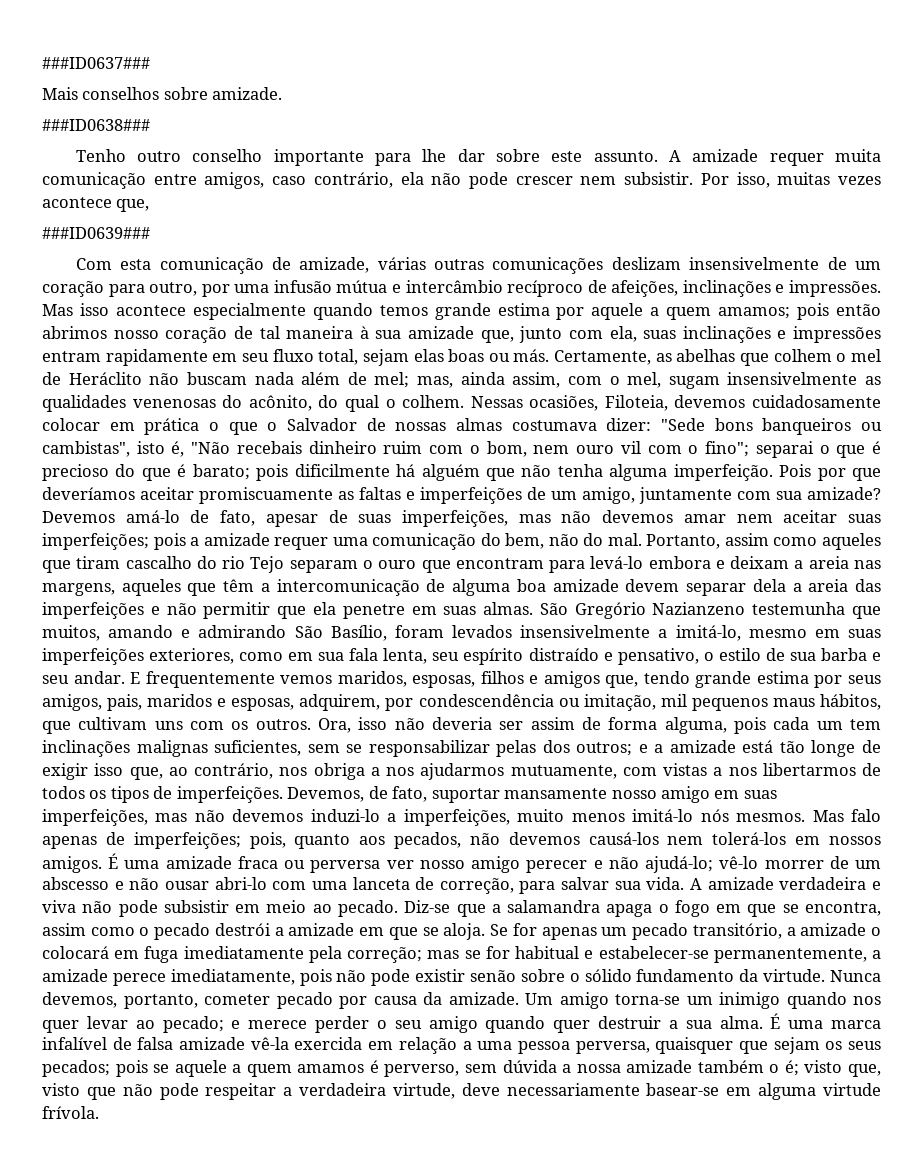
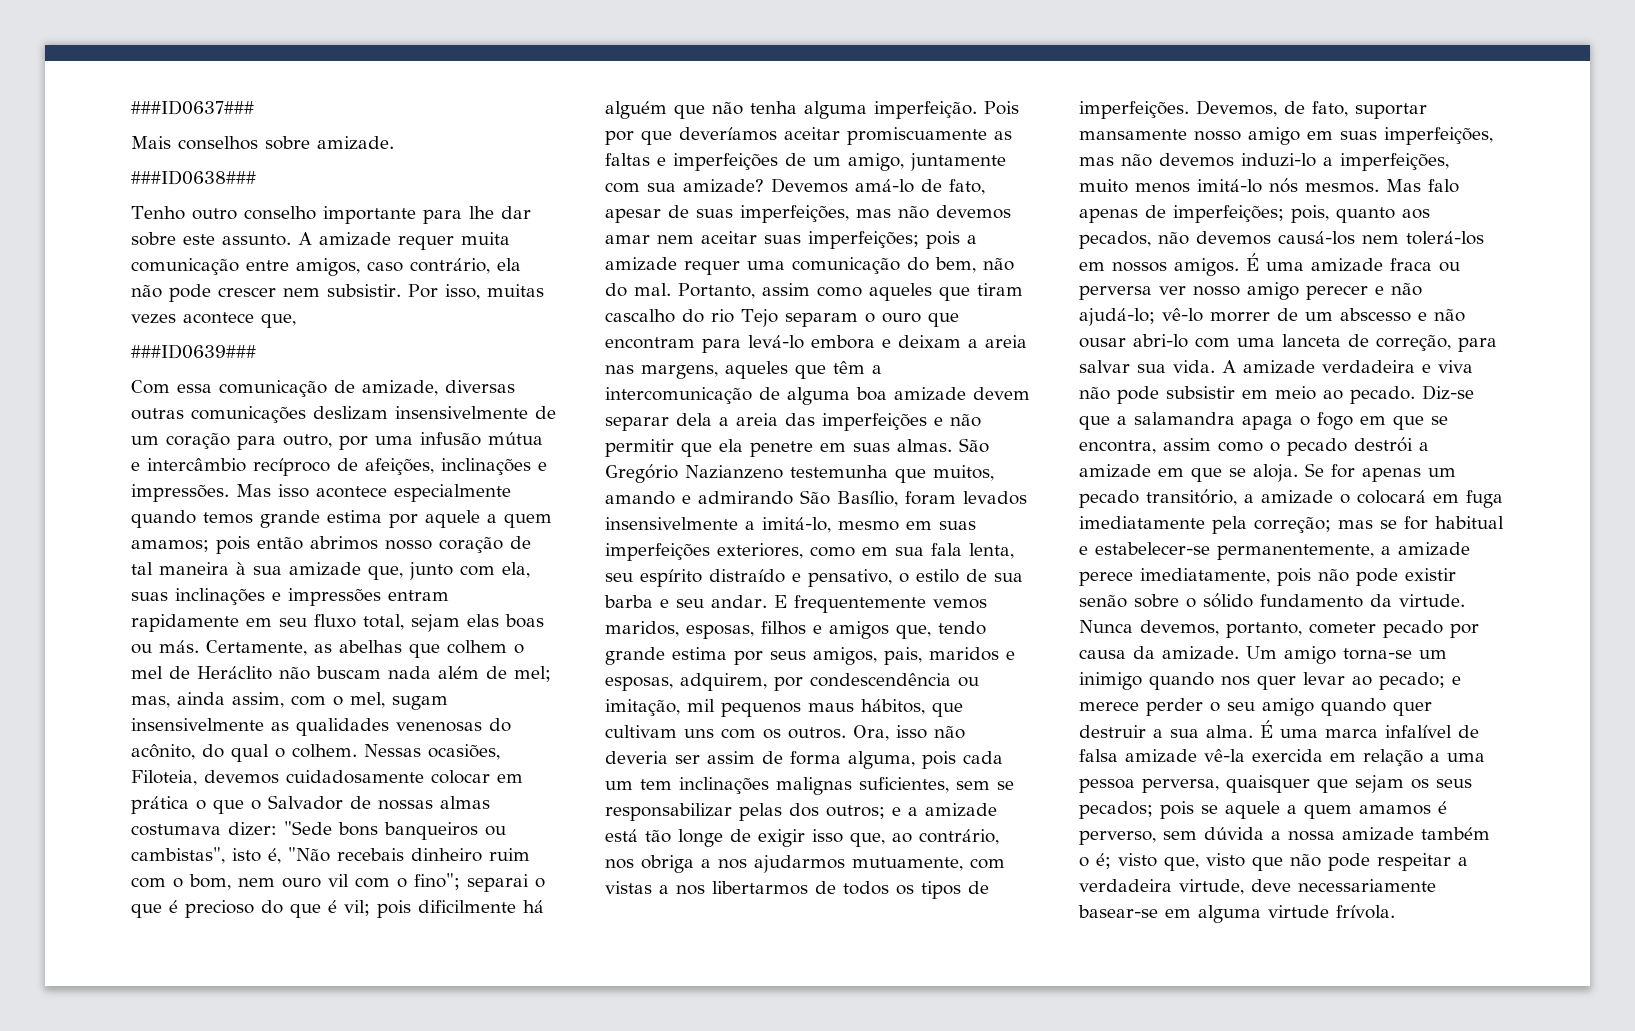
- Com esta comunicação de amizade, várias outras comunicações deslizam insensivelmente de um coração para outro, por uma infusão mútua e intercâmbio recíproco de afeições, inclinações e impressões.
+ Com essa comunicação de amizade, diversas outras comunicações deslizam insensivelmente de um coração para outro, por uma infusão mútua e intercâmbio recíproco de afeições, inclinações e impressões.
- Nessas ocasiões, Filoteia, devemos cuidadosamente colocar em prática o que o Salvador de nossas almas costumava dizer: "Sede bons banqueiros ou cambistas", isto é, "Não recebais dinheiro ruim com o bom, nem ouro vil com o fino"; separai o que é precioso do que é barato; pois dificilmente há alguém que não tenha alguma imperfeição.
+ Nessas ocasiões, Filoteia, devemos cuidadosamente colocar em prática o que o Salvador de nossas almas costumava dizer: "Sede bons banqueiros ou cambistas", isto é, "Não recebais dinheiro ruim com o bom, nem ouro vil com o fino"; separai o que é precioso do que é vil; pois dificilmente há alguém que não tenha alguma imperfeição.

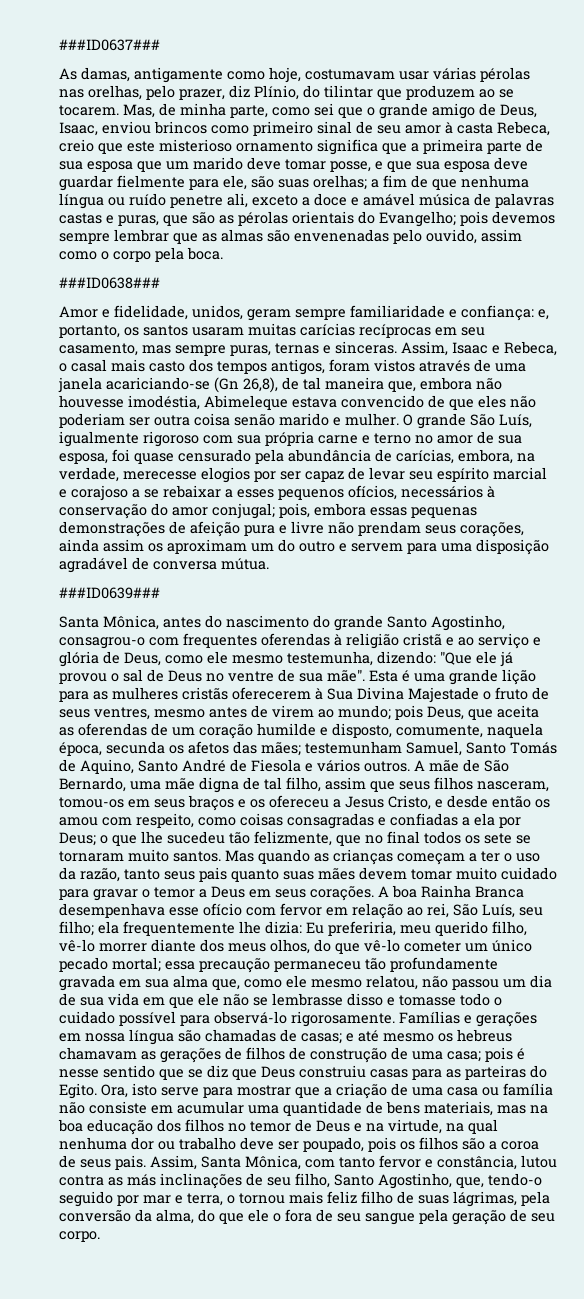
- Mais conselhos sobre amizade.
+ As damas, antigamente como hoje, costumavam usar várias pérolas nas orelhas, pelo prazer, diz Plínio, do tilintar que produzem ao se tocarem. Mas, de minha parte, como sei que o grande amigo de Deus, Isaac, enviou brincos como primeiro sinal de seu amor à casta Rebeca, creio que este misterioso ornamento significa que a primeira parte de sua esposa que um marido deve tomar posse, e que sua esposa deve guardar fielmente para ele, são suas orelhas; a fim de que nenhuma língua ou ruído penetre ali, exceto a doce e amável música de palavras castas e puras, que são as pérolas orientais do Evangelho; pois devemos sempre lembrar que as almas são envenenadas pelo ouvido, assim como o corpo pela boca.
  ###ID0638###
- Tenho outro conselho importante para lhe dar sobre este assunto. A amizade requer muita comunicação entre amigos, caso contrário, ela não pode crescer nem subsistir. Por isso, muitas vezes acontece que,
+ Amor e fidelidade, unidos, geram sempre familiaridade e confiança: e, portanto, os santos usaram muitas carícias recíprocas em seu casamento, mas sempre puras, ternas e sinceras. Assim, Isaac e Rebeca, o casal mais casto dos tempos antigos, foram vistos através de uma janela acariciando-se (Gn 26,8), de tal maneira que, embora não houvesse imodéstia, Abimeleque estava convencido de que eles não poderiam ser outra coisa senão marido e mulher. O grande São Luís, igualmente rigoroso com sua própria carne e terno no amor de sua esposa, foi quase censurado pela abundância de carícias, embora, na verdade, merecesse elogios por ser capaz de levar seu espírito marcial e corajoso a se rebaixar a esses pequenos ofícios, necessários à conservação do amor conjugal; pois, embora essas pequenas demonstrações de afeição pura e livre não prendam seus corações, ainda assim os aproximam um do outro e servem para uma disposição agradável de conversa mútua.
  ###ID0639###
- Com essa comunicação de amizade, diversas outras comunicações deslizam insensivelmente de um coração para outro, por uma infusão mútua e intercâmbio recíproco de afeições, inclinações e impressões. Mas isso acontece especialmente quando temos grande estima por aquele a quem amamos; pois então abrimos nosso coração de tal maneira à sua amizade que, junto com ela, suas inclinações e impressões entram rapidamente em seu fluxo total, sejam elas boas ou más. Certamente, as abelhas que colhem o mel de Heráclito não buscam nada além de mel; mas, ainda assim, com o mel, sugam insensivelmente as qualidades venenosas do acônito, do qual o colhem. Nessas ocasiões, Filoteia, devemos cuidadosamente colocar em prática o que o Salvador de nossas almas costumava dizer: "Sede bons banqueiros ou cambistas", isto é, "Não recebais dinheiro ruim com o bom, nem ouro vil com o fino"; separai o que é precioso do que é vil; pois dificilmente há alguém que não tenha alguma imperfeição. Pois por que deveríamos aceitar promiscuamente as faltas e imperfeições de um amigo, juntamente com sua amizade? Devemos amá-lo de fato, apesar de suas imperfeições, mas não devemos amar nem aceitar suas imperfeições; pois a amizade requer uma comunicação do bem, não do mal. Portanto, assim como aqueles que tiram cascalho do rio Tejo separam o ouro que encontram para levá-lo embora e deixam a areia nas margens, aqueles que têm a intercomunicação de alguma boa amizade devem separar dela a areia das imperfeições e não permitir que ela penetre em suas almas. São Gregório Nazianzeno testemunha que muitos, amando e admirando São Basílio, foram levados insensivelmente a imitá-lo, mesmo em suas imperfeições exteriores, como em sua fala lenta, seu espírito distraído e pensativo, o estilo de sua barba e seu andar. E frequentemente vemos maridos, esposas, filhos e amigos que, tendo grande estima por seus amigos, pais, maridos e esposas, adquirem, por condescendência ou imitação, mil pequenos maus hábitos, que cultivam uns com os outros. Ora, isso não deveria ser assim de forma alguma, pois cada um tem inclinações malignas suficientes, sem se responsabilizar pelas dos outros; e a amizade está tão longe de exigir isso que, ao contrário, nos obriga a nos ajudarmos mutuamente, com vistas a nos libertarmos de todos os tipos de imperfeições. Devemos, de fato, suportar mansamente nosso amigo em suas imperfeições, mas não devemos induzi-lo a imperfeições, muito menos imitá-lo nós mesmos. Mas falo apenas de imperfeições; pois, quanto aos pecados, não devemos causá-los nem tolerá-los em nossos amigos. É uma amizade fraca ou perversa ver nosso amigo perecer e não ajudá-lo; vê-lo morrer de um abscesso e não ousar abri-lo com uma lanceta de correção, para salvar sua vida. A amizade verdadeira e viva não pode subsistir em meio ao pecado. Diz-se que a salamandra apaga o fogo em que se encontra, assim como o pecado destrói a amizade em que se aloja. Se for apenas um pecado transitório, a amizade o colocará em fuga imediatamente pela correção; mas se for habitual e estabelecer-se permanentemente, a amizade perece imediatamente, pois não pode existir senão sobre o sólido fundamento da virtude. Nunca devemos, portanto, cometer pecado por causa da amizade. Um amigo torna-se um inimigo quando nos quer levar ao pecado; e merece perder o seu amigo quando quer destruir a sua alma. É uma marca infalível de falsa amizade vê-la exercida em relação a uma pessoa perversa, quaisquer que sejam os seus pecados; pois se aquele a quem amamos é perverso, sem dúvida a nossa amizade também o é; visto que, visto que não pode respeitar a verdadeira virtude, deve necessariamente basear-se em alguma virtude frívola.
+ Santa Mônica, antes do nascimento do grande Santo Agostinho, consagrou-o com frequentes oferendas à religião cristã e ao serviço e glória de Deus, como ele mesmo testemunha, dizendo: "Que ele já provou o sal de Deus no ventre de sua mãe". Esta é uma grande lição para as mulheres cristãs oferecerem à Sua Divina Majestade o fruto de seus ventres, mesmo antes de virem ao mundo; pois Deus, que aceita as oferendas de um coração humilde e disposto, comumente, naquela época, secunda os afetos das mães; testemunham Samuel, Santo Tomás de Aquino, Santo André de Fiesola e vários outros. A mãe de São Bernardo, uma mãe digna de tal filho, assim que seus filhos nasceram, tomou-os em seus braços e os ofereceu a Jesus Cristo, e desde então os amou com respeito, como coisas consagradas e confiadas a ela por Deus; o que lhe sucedeu tão felizmente, que no final todos os sete se tornaram muito santos. Mas quando as crianças começam a ter o uso da razão, tanto seus pais quanto suas mães devem tomar muito cuidado para gravar o temor a Deus em seus corações. A boa Rainha Branca desempenhava esse ofício com fervor em relação ao rei, São Luís, seu filho; ela frequentemente lhe dizia: Eu preferiria, meu querido filho, vê-lo morrer diante dos meus olhos, do que vê-lo cometer um único pecado mortal; essa precaução permaneceu tão profundamente gravada em sua alma que, como ele mesmo relatou, não passou um dia de sua vida em que ele não se lembrasse disso e tomasse todo o cuidado possível para observá-lo rigorosamente. Famílias e gerações em nossa língua são chamadas de casas; e até mesmo os hebreus chamavam as gerações de filhos de construção de uma casa; pois é nesse sentido que se diz que Deus construiu casas para as parteiras do Egito. Ora, isto serve para mostrar que a criação de uma casa ou família não consiste em acumular uma quantidade de bens materiais, mas na boa educação dos filhos no temor de Deus e na virtude, na qual nenhuma dor ou trabalho deve ser poupado, pois os filhos são a coroa de seus pais. Assim, Santa Mônica, com tanto fervor e constância, lutou contra as más inclinações de seu filho, Santo Agostinho, que, tendo-o seguido por mar e terra, o tornou mais feliz filho de suas lágrimas, pela conversão da alma, do que ele o fora de seu sangue pela geração de seu corpo.

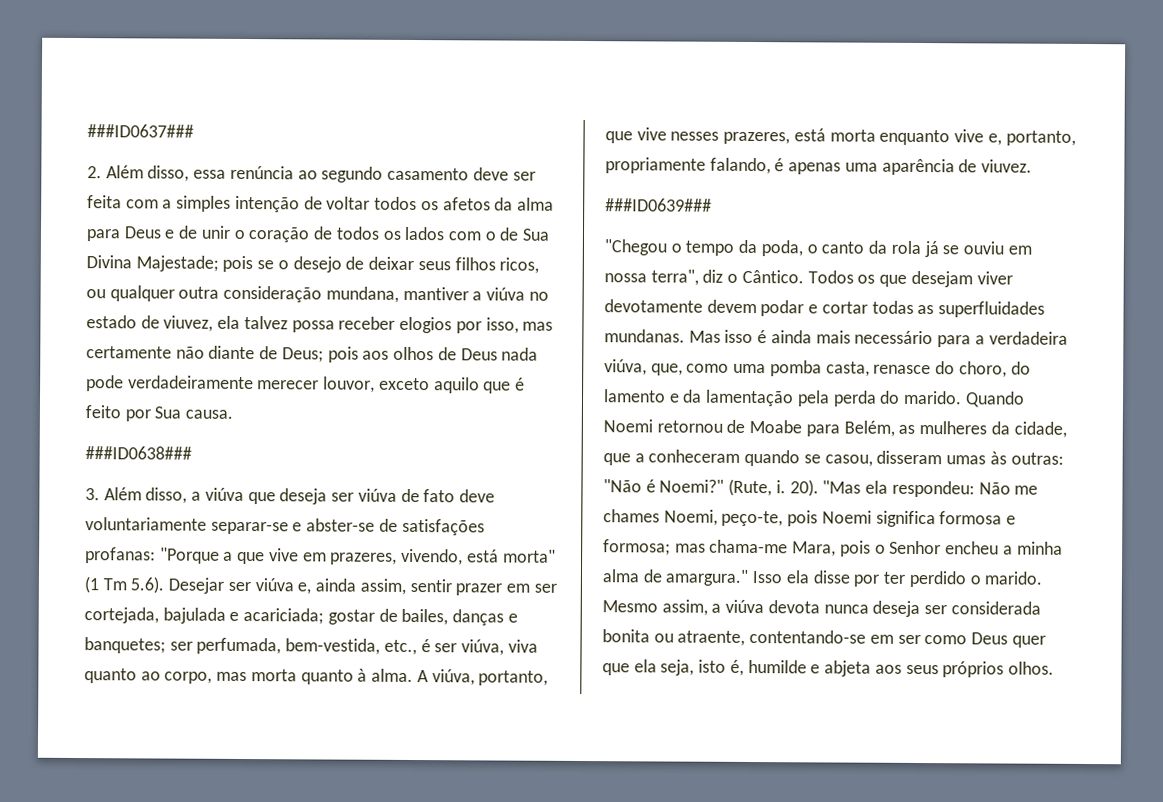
- As damas, antigamente como hoje, costumavam usar várias pérolas nas orelhas, pelo prazer, diz Plínio, do tilintar que produzem ao se tocarem. Mas, de minha parte, como sei que o grande amigo de Deus, Isaac, enviou brincos como primeiro sinal de seu amor à casta Rebeca, creio que este misterioso ornamento significa que a primeira parte de sua esposa que um marido deve tomar posse, e que sua esposa deve guardar fielmente para ele, são suas orelhas; a fim de que nenhuma língua ou ruído penetre ali, exceto a doce e amável música de palavras castas e puras, que são as pérolas orientais do Evangelho; pois devemos sempre lembrar que as almas são envenenadas pelo ouvido, assim como o corpo pela boca.
+ 2. Além disso, essa renúncia ao segundo casamento deve ser feita com a simples intenção de voltar todos os afetos da alma para Deus e de unir o coração de todos os lados com o de Sua Divina Majestade; pois se o desejo de deixar seus filhos ricos, ou qualquer outra consideração mundana, mantiver a viúva no estado de viuvez, ela talvez possa receber elogios por isso, mas certamente não diante de Deus; pois aos olhos de Deus nada pode verdadeiramente merecer louvor, exceto aquilo que é feito por Sua causa.
  ###ID0638###
- Amor e fidelidade, unidos, geram sempre familiaridade e confiança: e, portanto, os santos usaram muitas carícias recíprocas em seu casamento, mas sempre puras, ternas e sinceras. Assim, Isaac e Rebeca, o casal mais casto dos tempos antigos, foram vistos através de uma janela acariciando-se (Gn 26,8), de tal maneira que, embora não houvesse imodéstia, Abimeleque estava convencido de que eles não poderiam ser outra coisa senão marido e mulher. O grande São Luís, igualmente rigoroso com sua própria carne e terno no amor de sua esposa, foi quase censurado pela abundância de carícias, embora, na verdade, merecesse elogios por ser capaz de levar seu espírito marcial e corajoso a se rebaixar a esses pequenos ofícios, necessários à conservação do amor conjugal; pois, embora essas pequenas demonstrações de afeição pura e livre não prendam seus corações, ainda assim os aproximam um do outro e servem para uma disposição agradável de conversa mútua.
+ 3. Além disso, a viúva que deseja ser viúva de fato deve voluntariamente separar-se e abster-se de satisfações profanas: "Porque a que vive em prazeres, vivendo, está morta" (1 Tm 5.6). Desejar ser viúva e, ainda assim, sentir prazer em ser cortejada, bajulada e acariciada; gostar de bailes, danças e banquetes; ser perfumada, bem-vestida, etc., é ser viúva, viva quanto ao corpo, mas morta quanto à alma. A viúva, portanto, que vive nesses prazeres, está morta enquanto vive e, portanto, propriamente falando, é apenas uma aparência de viuvez.
  ###ID0639###
- Santa Mônica, antes do nascimento do grande Santo Agostinho, consagrou-o com frequentes oferendas à religião cristã e ao serviço e glória de Deus, como ele mesmo testemunha, dizendo: "Que ele já provou o sal de Deus no ventre de sua mãe". Esta é uma grande lição para as mulheres cristãs oferecerem à Sua Divina Majestade o fruto de seus ventres, mesmo antes de virem ao mundo; pois Deus, que aceita as oferendas de um coração humilde e disposto, comumente, naquela época, secunda os afetos das mães; testemunham Samuel, Santo Tomás de Aquino, Santo André de Fiesola e vários outros. A mãe de São Bernardo, uma mãe digna de tal filho, assim que seus filhos nasceram, tomou-os em seus braços e os ofereceu a Jesus Cristo, e desde então os amou com respeito, como coisas consagradas e confiadas a ela por Deus; o que lhe sucedeu tão felizmente, que no final todos os sete se tornaram muito santos. Mas quando as crianças começam a ter o uso da razão, tanto seus pais quanto suas mães devem tomar muito cuidado para gravar o temor a Deus em seus corações. A boa Rainha Branca desempenhava esse ofício com fervor em relação ao rei, São Luís, seu filho; ela frequentemente lhe dizia: Eu preferiria, meu querido filho, vê-lo morrer diante dos meus olhos, do que vê-lo cometer um único pecado mortal; essa precaução permaneceu tão profundamente gravada em sua alma que, como ele mesmo relatou, não passou um dia de sua vida em que ele não se lembrasse disso e tomasse todo o cuidado possível para observá-lo rigorosamente. Famílias e gerações em nossa língua são chamadas de casas; e até mesmo os hebreus chamavam as gerações de filhos de construção de uma casa; pois é nesse sentido que se diz que Deus construiu casas para as parteiras do Egito. Ora, isto serve para mostrar que a criação de uma casa ou família não consiste em acumular uma quantidade de bens materiais, mas na boa educação dos filhos no temor de Deus e na virtude, na qual nenhuma dor ou trabalho deve ser poupado, pois os filhos são a coroa de seus pais. Assim, Santa Mônica, com tanto fervor e constância, lutou contra as más inclinações de seu filho, Santo Agostinho, que, tendo-o seguido por mar e terra, o tornou mais feliz filho de suas lágrimas, pela conversão da alma, do que ele o fora de seu sangue pela geração de seu corpo.
+ "Chegou o tempo da poda, o canto da rola já se ouviu em nossa terra", diz o Cântico. Todos os que desejam viver devotamente devem podar e cortar todas as superfluidades mundanas. Mas isso é ainda mais necessário para a verdadeira viúva, que, como uma pomba casta, renasce do choro, do lamento e da lamentação pela perda do marido. Quando Noemi retornou de Moabe para Belém, as mulheres da cidade, que a conheceram quando se casou, disseram umas às outras: "Não é Noemi?" (Rute, i. 20). "Mas ela respondeu: Não me chames Noemi, peço-te, pois Noemi significa formosa e formosa; mas chama-me Mara, pois o Senhor encheu a minha alma de amargura." Isso ela disse por ter perdido o marido. Mesmo assim, a viúva devota nunca deseja ser considerada bonita ou atraente, contentando-se em ser como Deus quer que ela seja, isto é, humilde e abjeta aos seus próprios olhos.

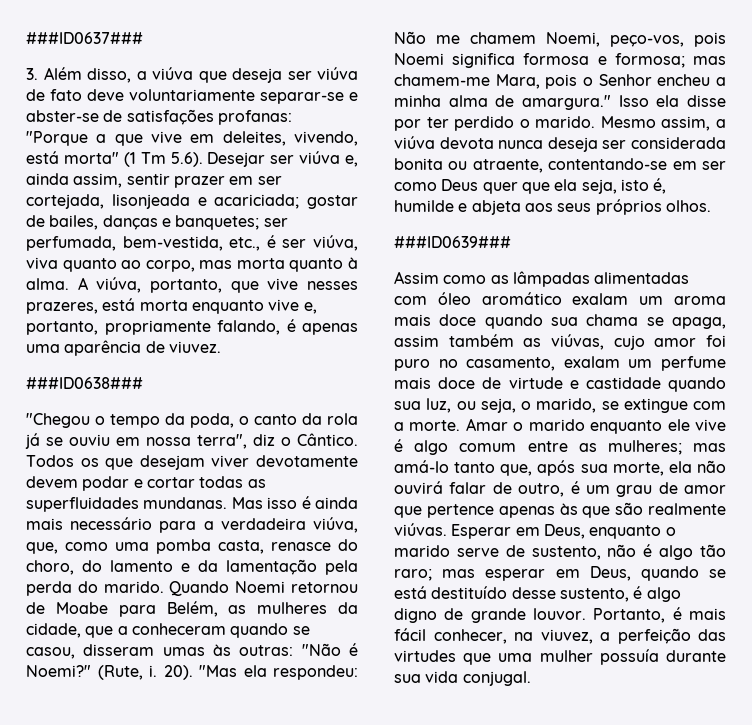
- 2. Além disso, essa renúncia ao segundo casamento deve ser feita com a simples intenção de voltar todos os afetos da alma para Deus e de unir o coração de todos os lados com o de Sua Divina Majestade; pois se o desejo de deixar seus filhos ricos, ou qualquer outra consideração mundana, mantiver a viúva no estado de viuvez, ela talvez possa receber elogios por isso, mas certamente não diante de Deus; pois aos olhos de Deus nada pode verdadeiramente merecer louvor, exceto aquilo que é feito por Sua causa.
- ###ID0638###
- "Porque a que vive em prazeres, vivendo, está morta" (1 Tm 5.6). Desejar ser viúva e, ainda assim, sentir prazer em ser cortejada, bajulada e acariciada;
+ "Porque a que vive em deleites, vivendo, está morta" (1 Tm 5.6). Desejar ser viúva e, ainda assim, sentir prazer em ser cortejada, lisonjeada e acariciada;
- ###ID0639###
+ ###ID0638###
- "Mas ela respondeu: Não me chames Noemi, peço-te, pois Noemi significa formosa e formosa; mas chama-me Mara, pois o Senhor encheu a minha alma de amargura."
+ "Mas ela respondeu: Não me chamem Noemi, peço-vos, pois Noemi significa formosa e formosa; mas chamem-me Mara, pois o Senhor encheu a minha alma de amargura."
+ ###ID0639###
+ Assim como as lâmpadas alimentadas com óleo aromático exalam um aroma mais doce quando sua chama se apaga, assim também as viúvas, cujo amor foi puro no casamento, exalam um perfume mais doce de virtude e castidade quando sua luz, ou seja, o marido, se extingue com a morte. Amar o marido enquanto ele vive é algo comum entre as mulheres; mas amá-lo tanto que, após sua morte, ela não ouvirá falar de outro, é um grau de amor que pertence apenas às que são realmente viúvas. Esperar em Deus, enquanto o marido serve de sustento, não é algo tão raro; mas esperar em Deus, quando se está destituído desse sustento, é algo digno de grande louvor. Portanto, é mais fácil conhecer, na viuvez, a perfeição das virtudes que uma mulher possuía durante sua vida conjugal.

